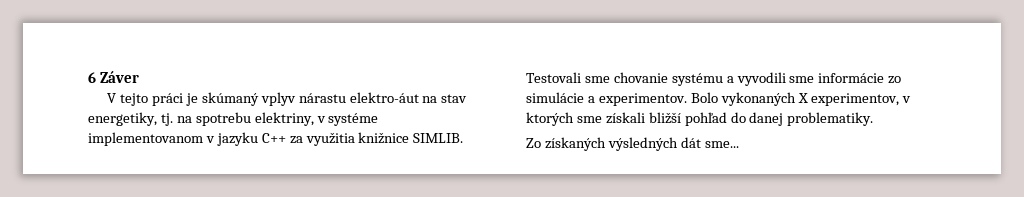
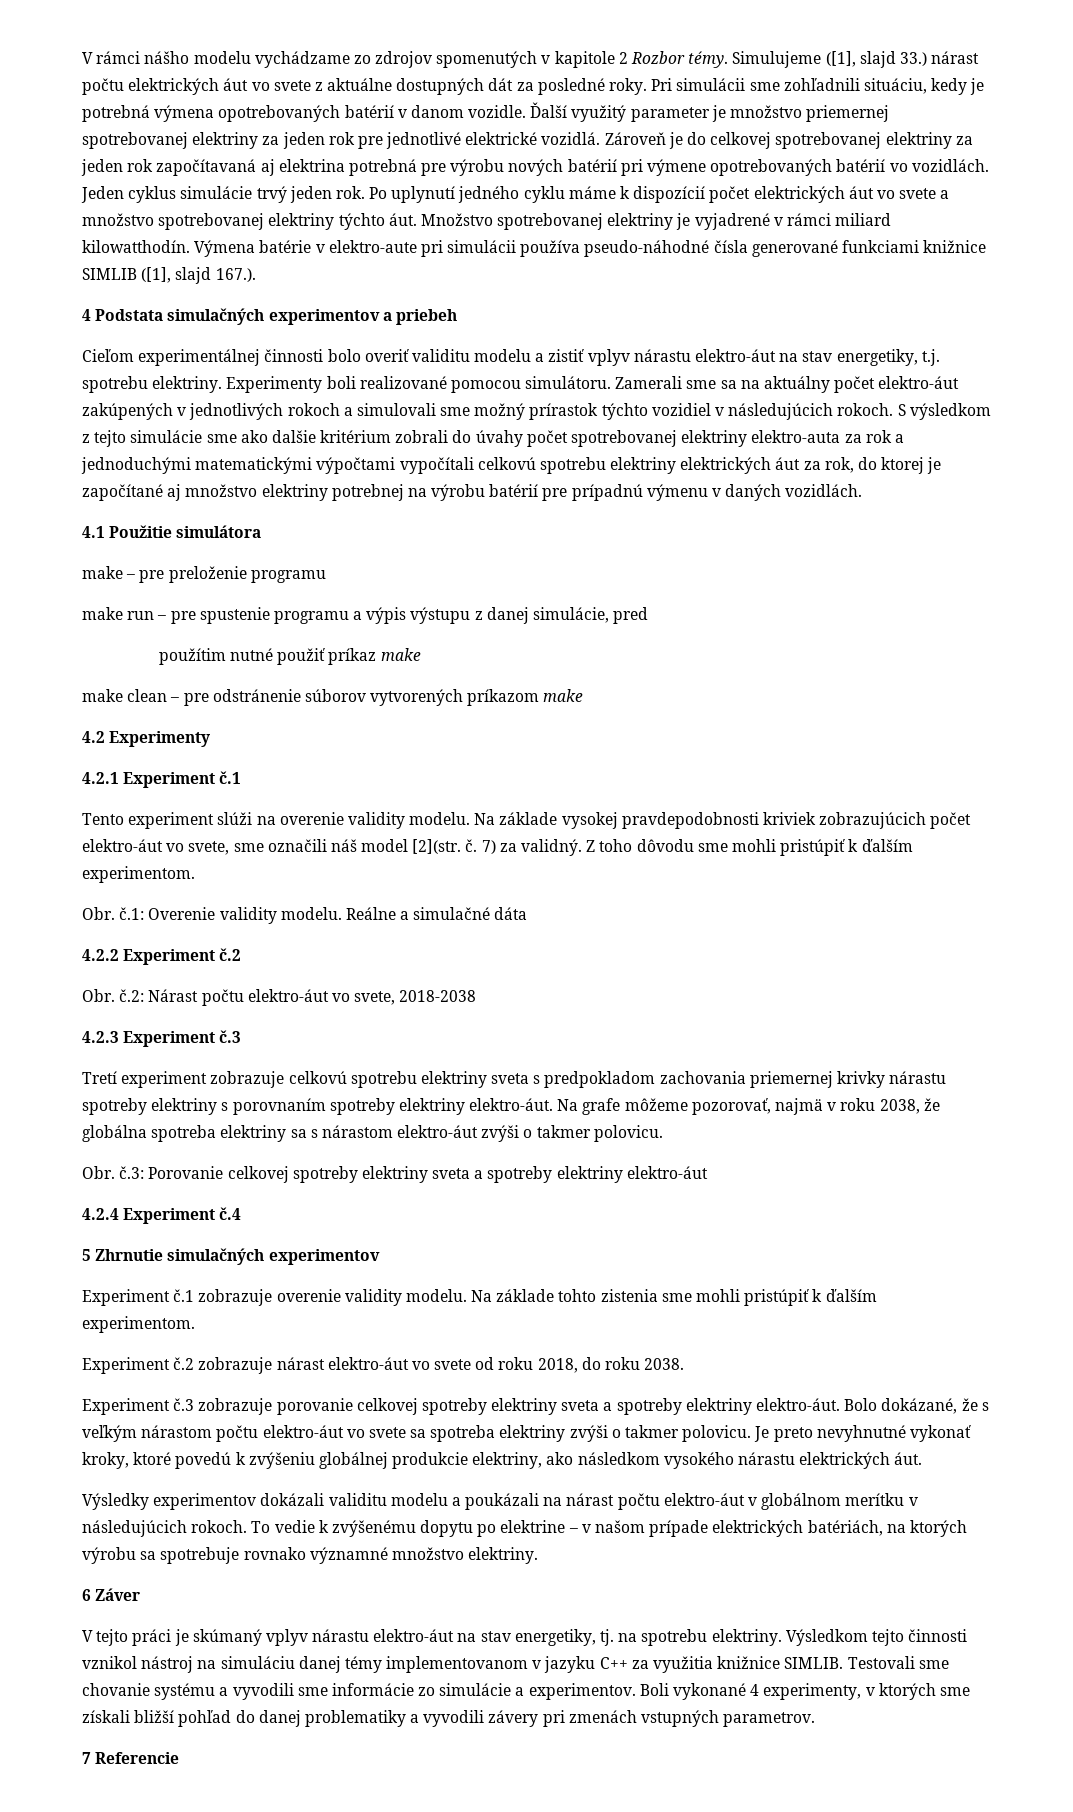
+ V rámci nášho modelu vychádzame zo zdrojov spomenutých v kapitole 2 Rozbor témy. Simulujeme ([1], slajd 33.) nárast počtu elektrických áut vo svete z aktuálne dostupných dát za posledné roky. Pri simulácii sme zohľadnili situáciu, kedy je potrebná výmena opotrebovaných batérií v danom vozidle. Ďalší využitý parameter je množstvo priemernej spotrebovanej elektriny za jeden rok pre jednotlivé elektrické vozidlá. Zároveň je do celkovej spotrebovanej elektriny za jeden rok započítavaná aj elektrina potrebná pre výrobu nových batérií pri výmene opotrebovaných batérií vo vozidlách. Jeden cyklus simulácie trvý jeden rok. Po uplynutí jedného cyklu máme k dispozícií počet elektrických áut vo svete a množstvo spotrebovanej elektriny týchto áut. Množstvo spotrebovanej elektriny je vyjadrené v rámci miliard kilowatthodín. Výmena batérie v elektro-aute pri simulácii používa pseudo-náhodné čísla generované funkciami knižnice SIMLIB ([1], slajd 167.).
+ 4 Podstata simulačných experimentov a priebeh
+ Cieľom experimentálnej činnosti bolo overiť validitu modelu a zistiť vplyv nárastu elektro-áut na stav energetiky, t.j. spotrebu elektriny. Experimenty boli realizované pomocou simulátoru. Zamerali sme sa na aktuálny počet elektro-áut zakúpených v jednotlivých rokoch a simulovali sme možný prírastok týchto vozidiel v následujúcich rokoch. S výsledkom z tejto simulácie sme ako dalšie kritérium zobrali do úvahy počet spotrebovanej elektriny elektro-auta za rok a jednoduchými matematickými výpočtami vypočítali celkovú spotrebu elektriny elektrických áut za rok, do ktorej je započítané aj množstvo elektriny potrebnej na výrobu batérií pre prípadnú výmenu v daných vozidlách.
+ 4.1 Použitie simulátora
+ make – pre preloženie programu
+ make run – pre spustenie programu a výpis výstupu z danej simulácie, pred
+ použítim nutné použiť príkaz make
+ make clean – pre odstránenie súborov vytvorených príkazom make
+ 4.2 Experimenty
+ 4.2.1 Experiment č.1
+ Tento experiment slúži na overenie validity modelu. Na základe vysokej pravdepodobnosti kriviek zobrazujúcich počet elektro-áut vo svete, sme označili náš model [2](str. č. 7) za validný. Z toho dôvodu sme mohli pristúpiť k ďalším experimentom.
+ Obr. č.1: Overenie validity modelu. Reálne a simulačné dáta
+ 4.2.2 Experiment č.2
+ Obr. č.2: Nárast počtu elektro-áut vo svete, 2018-2038
+ 4.2.3 Experiment č.3
+ Tretí experiment zobrazuje celkovú spotrebu elektriny sveta s predpokladom zachovania priemernej krivky nárastu spotreby elektriny s porovnaním spotreby elektriny elektro-áut. Na grafe môžeme pozorovať, najmä v roku 2038, že globálna spotreba elektriny sa s nárastom elektro-áut zvýši o takmer polovicu.
+ Obr. č.3: Porovanie celkovej spotreby elektriny sveta a spotreby elektriny elektro-áut
+ 4.2.4 Experiment č.4
+ 5 Zhrnutie simulačných experimentov
+ Experiment č.1 zobrazuje overenie validity modelu. Na základe tohto zistenia sme mohli pristúpiť k ďalším experimentom.
+ Experiment č.2 zobrazuje nárast elektro-áut vo svete od roku 2018, do roku 2038.
+ Experiment č.3 zobrazuje porovanie celkovej spotreby elektriny sveta a spotreby elektriny elektro-áut. Bolo dokázané, že s veľkým nárastom počtu elektro-áut vo svete sa spotreba elektriny zvýši o takmer polovicu. Je preto nevyhnutné vykonať kroky, ktoré povedú k zvýšeniu globálnej produkcie elektriny, ako následkom vysokého nárastu elektrických áut.
+ Výsledky experimentov dokázali validitu modelu a poukázali na nárast počtu elektro-áut v globálnom merítku v následujúcich rokoch. To vedie k zvýšenému dopytu po elektrine – v našom prípade elektrických batériách, na ktorých výrobu sa spotrebuje rovnako významné množstvo elektriny.
- V tejto práci je skúmaný vplyv nárastu elektro-áut na stav energetiky, tj. na spotrebu elektriny, v systéme implementovanom v jazyku C++ za využitia knižnice SIMLIB.
+ V tejto práci je skúmaný vplyv nárastu elektro-áut na stav energetiky, tj. na spotrebu elektriny. Výsledkom tejto činnosti vznikol nástroj na simuláciu danej témy implementovanom v jazyku C++ za využitia knižnice SIMLIB.
- Bolo vykonaných X experimentov, v ktorých sme získali bližší pohľad do danej problematiky.
- Zo získaných výsledných dát sme...
+ Boli vykonané 4 experimenty, v ktorých sme získali bližší pohľad do danej problematiky a vyvodili závery pri zmenách vstupných parametrov.
+ 7 Referencie

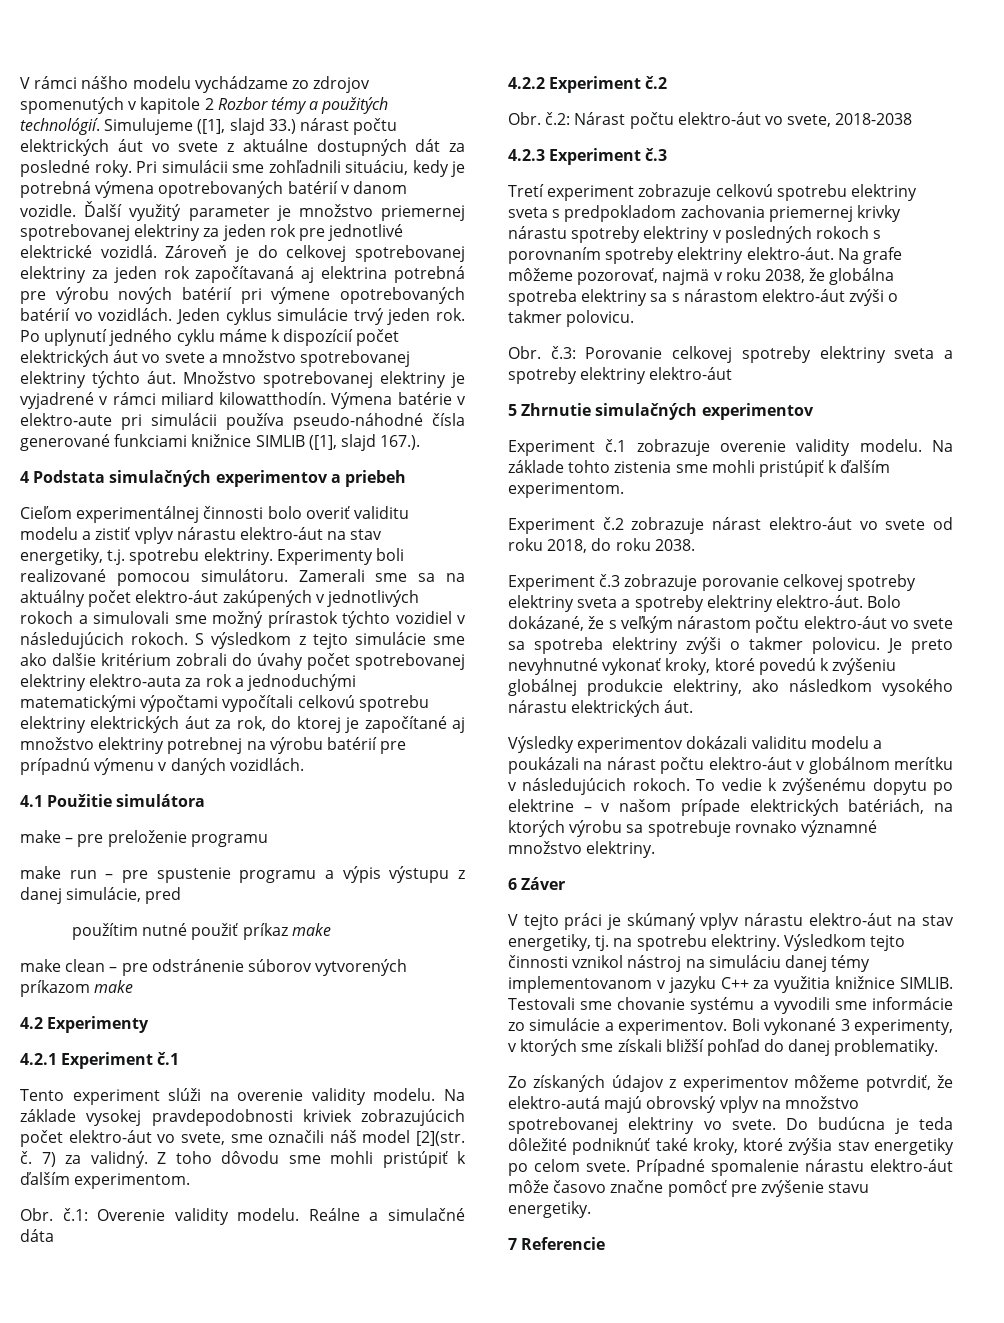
- V rámci nášho modelu vychádzame zo zdrojov spomenutých v kapitole 2 Rozbor témy.
+ V rámci nášho modelu vychádzame zo zdrojov spomenutých v kapitole 2 Rozbor témy a použitých technológií.
- Tretí experiment zobrazuje celkovú spotrebu elektriny sveta s predpokladom zachovania priemernej krivky nárastu spotreby elektriny s porovnaním spotreby elektriny elektro-áut.
+ Tretí experiment zobrazuje celkovú spotrebu elektriny sveta s predpokladom zachovania priemernej krivky nárastu spotreby elektriny v posledných rokoch s porovnaním spotreby elektriny elektro-áut.
- 4.2.4 Experiment č.4
- Boli vykonané 4 experimenty, v ktorých sme získali bližší pohľad do danej problematiky a vyvodili závery pri zmenách vstupných parametrov.
+ Boli vykonané 3 experimenty, v ktorých sme získali bližší pohľad do danej problematiky.
+ Zo získaných údajov z experimentov môžeme potvrdiť, že elektro-autá majú obrovský vplyv na množstvo spotrebovanej elektriny vo svete. Do budúcna je teda dôležité podniknúť také kroky, ktoré zvýšia stav energetiky po celom svete. Prípadné spomalenie nárastu elektro-áut môže časovo značne pomôcť pre zvýšenie stavu energetiky.

